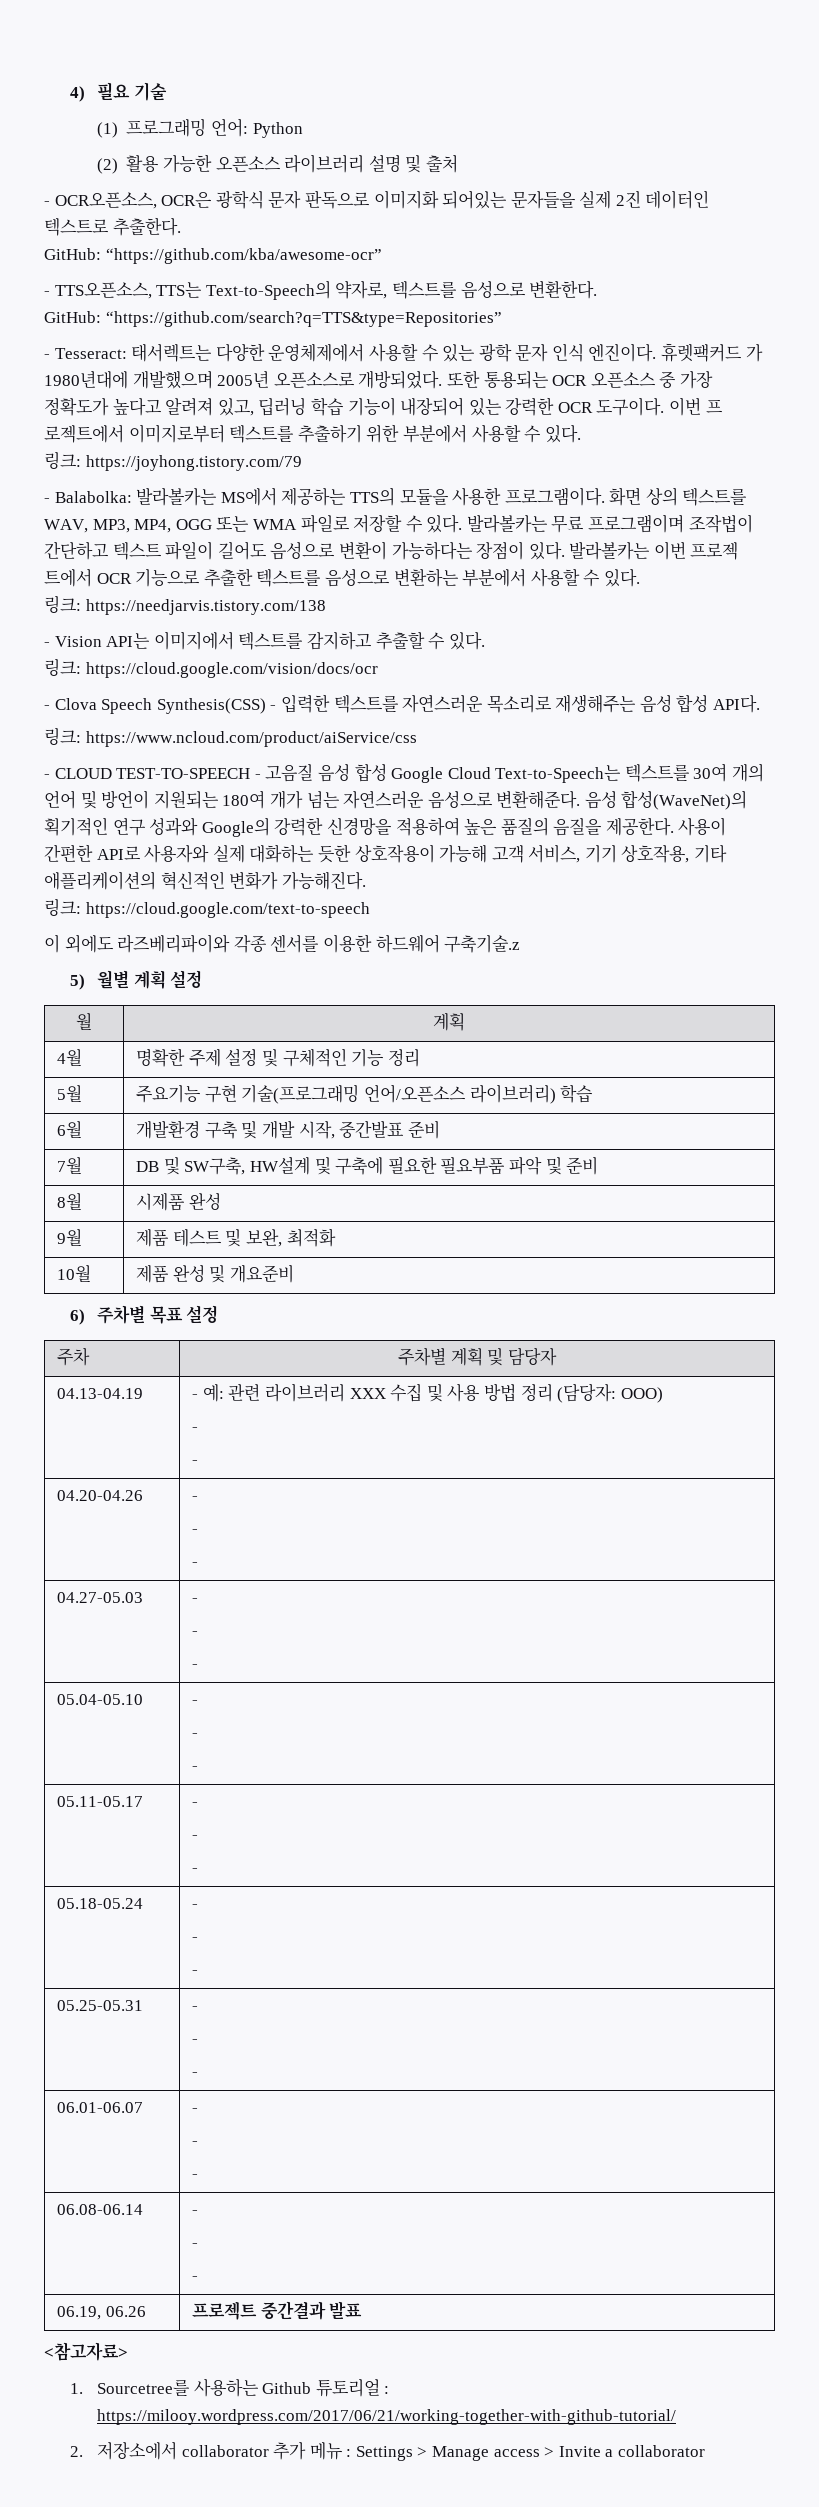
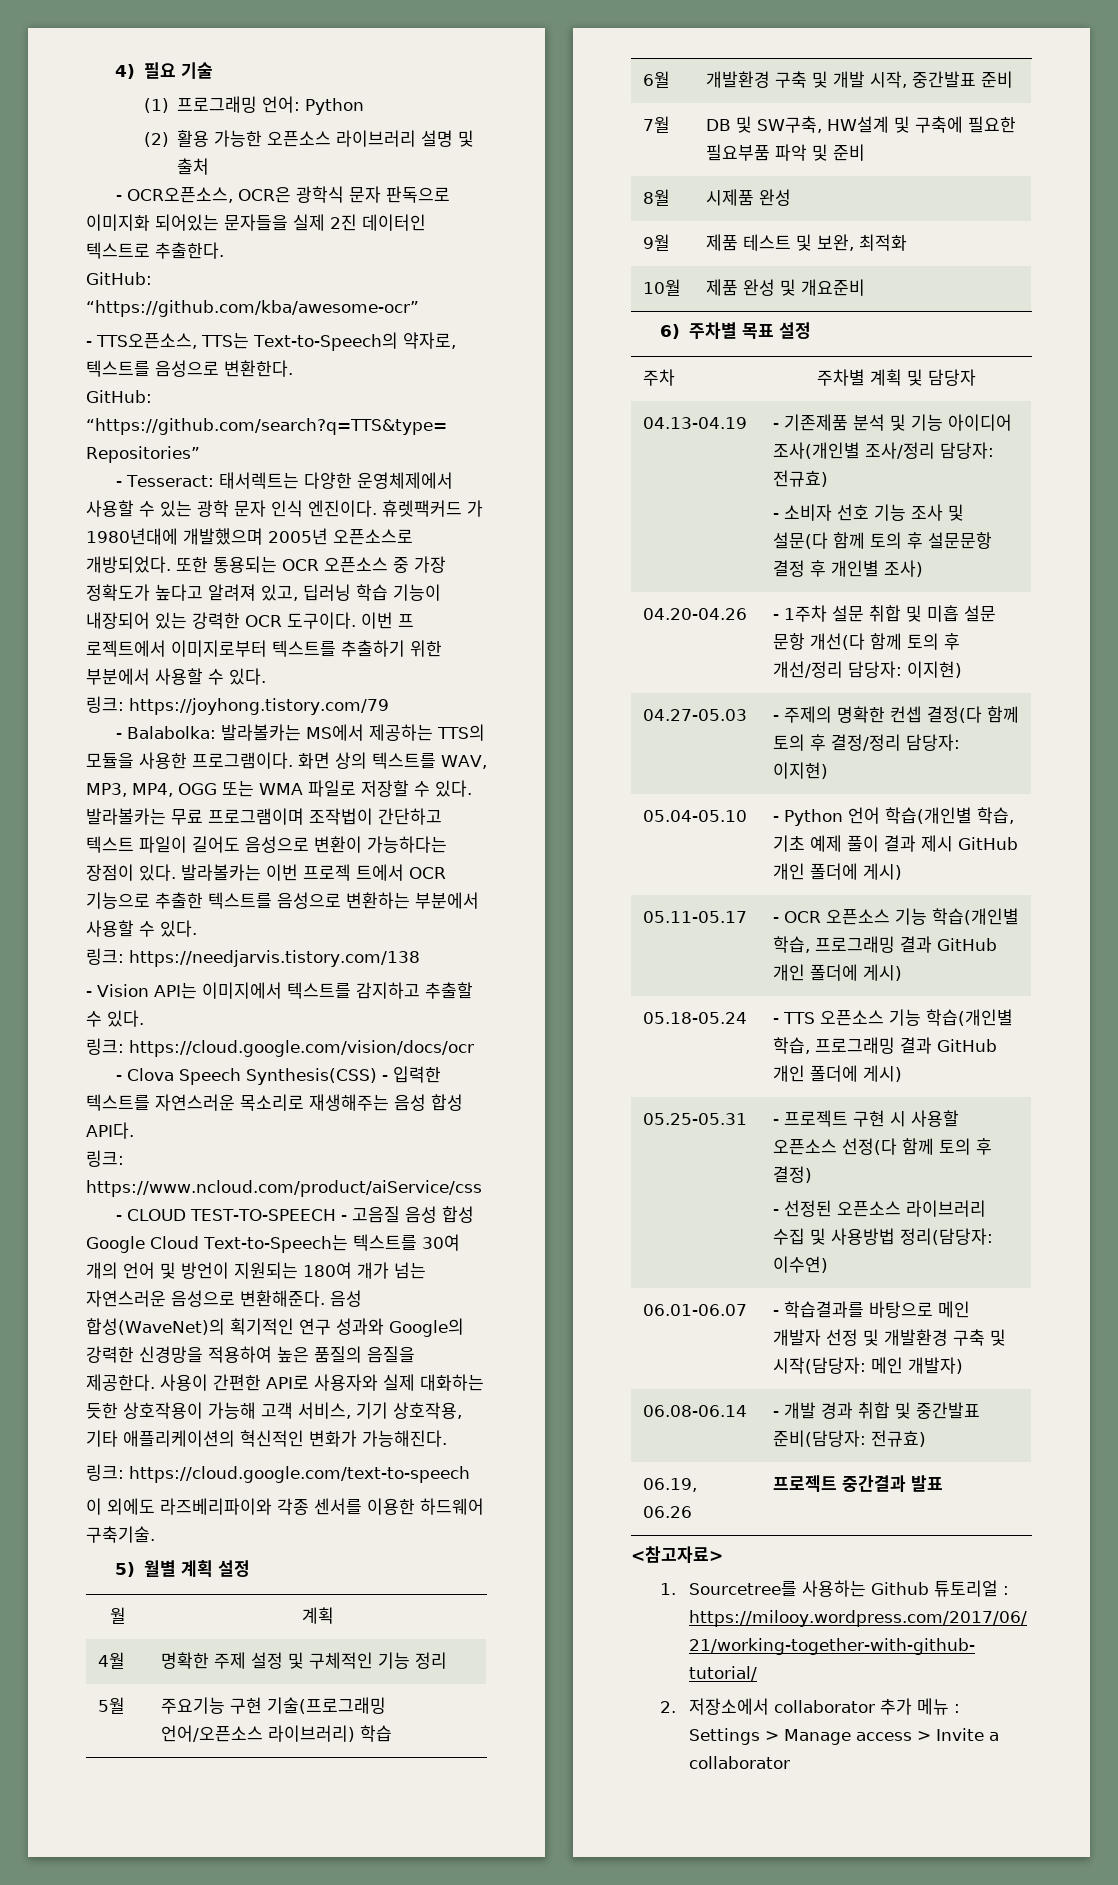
- 이 외에도 라즈베리파이와 각종 센서를 이용한 하드웨어 구축기술.z
+ 이 외에도 라즈베리파이와 각종 센서를 이용한 하드웨어 구축기술.
- 04.13-04.19 | - 예: 관련 라이브러리 XXX 수집 및 사용 방법 정리 (담당자: OOO)
- -
- -
- 04.20-04.26 | -
- -
- -
- 04.27-05.03 | -
- -
- -
- 05.04-05.10 | -
- -
- -
- 05.11-05.17 | -
- -
- -
- 05.18-05.24 | -
- -
- -
- 05.25-05.31 | -
- -
- -
- 06.01-06.07 | -
- -
- -
- 06.08-06.14 | -
- -
- -
+ 04.13-04.19 | - 기존제품 분석 및 기능 아이디어 조사(개인별 조사/정리 담당자: 전규효)
+ - 소비자 선호 기능 조사 및 설문(다 함께 토의 후 설문문항 결정 후 개인별 조사)
+ 04.20-04.26 | - 1주차 설문 취합 및 미흡 설문 문항 개선(다 함께 토의 후 개선/정리 담당자: 이지현)
+ 04.27-05.03 | - 주제의 명확한 컨셉 결정(다 함께 토의 후 결정/정리 담당자: 이지현)
+ 05.04-05.10 | - Python 언어 학습(개인별 학습, 기초 예제 풀이 결과 제시 GitHub 개인 폴더에 게시)
+ 05.11-05.17 | - OCR 오픈소스 기능 학습(개인별 학습, 프로그래밍 결과 GitHub 개인 폴더에 게시)
+ 05.18-05.24 | - TTS 오픈소스 기능 학습(개인별 학습, 프로그래밍 결과 GitHub 개인 폴더에 게시)
+ 05.25-05.31 | - 프로젝트 구현 시 사용할 오픈소스 선정(다 함께 토의 후 결정)
+ - 선정된 오픈소스 라이브러리 수집 및 사용방법 정리(담당자: 이수연)
+ 06.01-06.07 | - 학습결과를 바탕으로 메인 개발자 선정 및 개발환경 구축 및 시작(담당자: 메인 개발자)
+ 06.08-06.14 | - 개발 경과 취합 및 중간발표 준비(담당자: 전규효)

